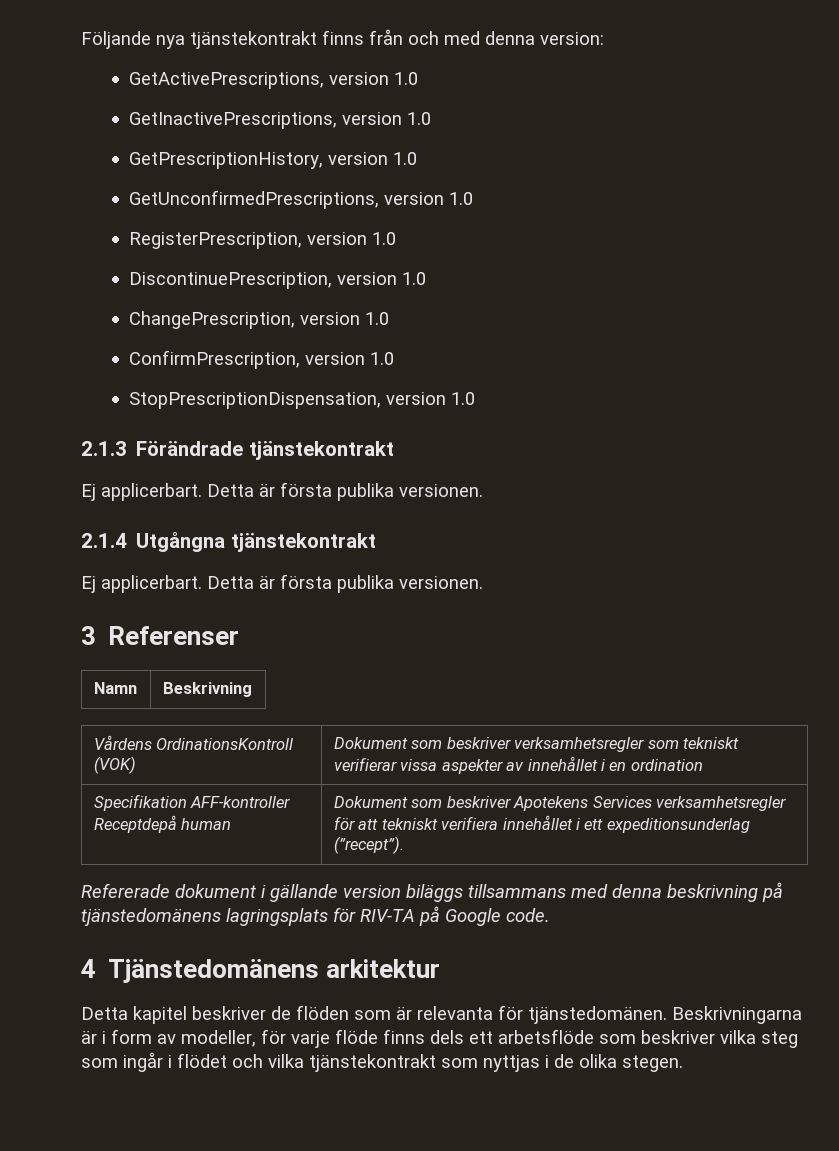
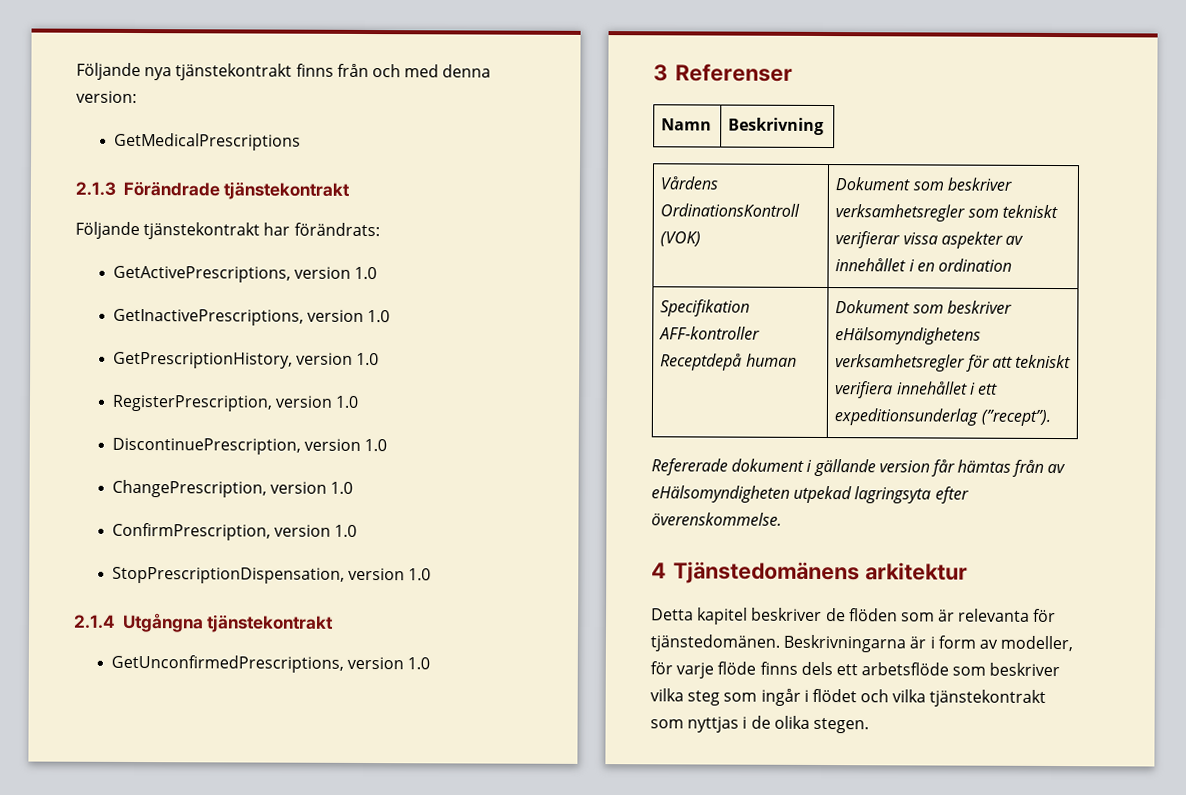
+ GetMedicalPrescriptions
+ 2.1.3 Förändrade tjänstekontrakt
+ Följande tjänstekontrakt har förändrats:
- GetUnconfirmedPrescriptions, version 1.0
- 2.1.3 Förändrade tjänstekontrakt
- Ej applicerbart. Detta är första publika versionen.
  2.1.4 Utgångna tjänstekontrakt
- Ej applicerbart. Detta är första publika versionen.
+ GetUnconfirmedPrescriptions, version 1.0
- Specifikation AFF-kontroller Receptdepå human | Dokument som beskriver Apotekens Services verksamhetsregler för att tekniskt verifiera innehållet i ett expeditionsunderlag (”recept”).
+ Specifikation AFF-kontroller Receptdepå human | Dokument som beskriver eHälsomyndighetens verksamhetsregler för att tekniskt verifiera innehållet i ett expeditionsunderlag (”recept”).
- Refererade dokument i gällande version biläggs tillsammans med denna beskrivning på tjänstedomänens lagringsplats för RIV-TA på Google code.
+ Refererade dokument i gällande version får hämtas från av eHälsomyndigheten utpekad lagringsyta efter överenskommelse.

